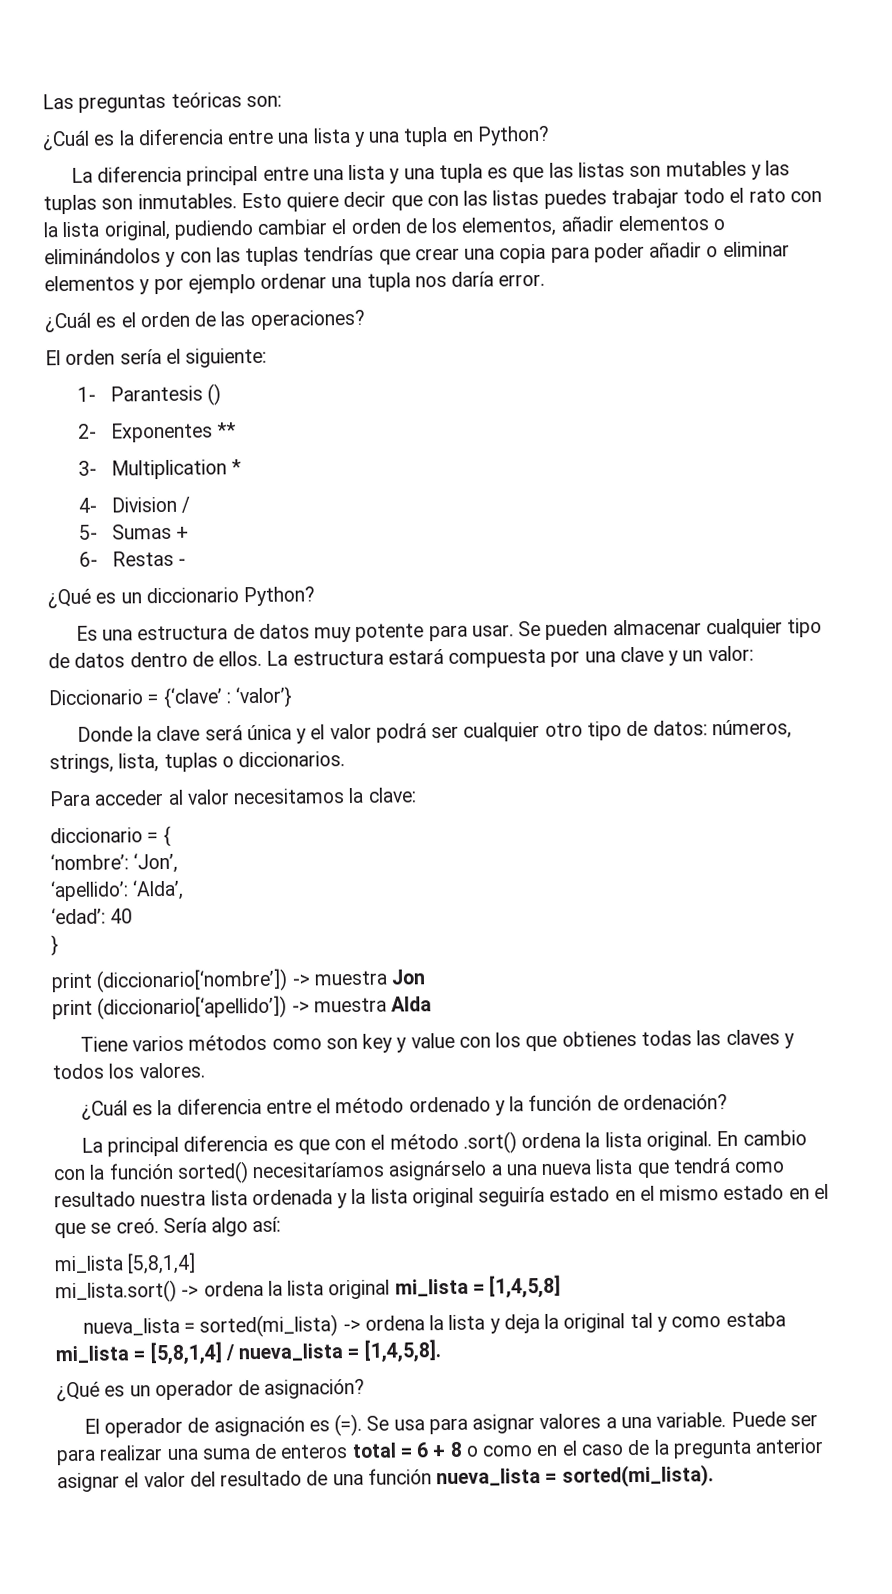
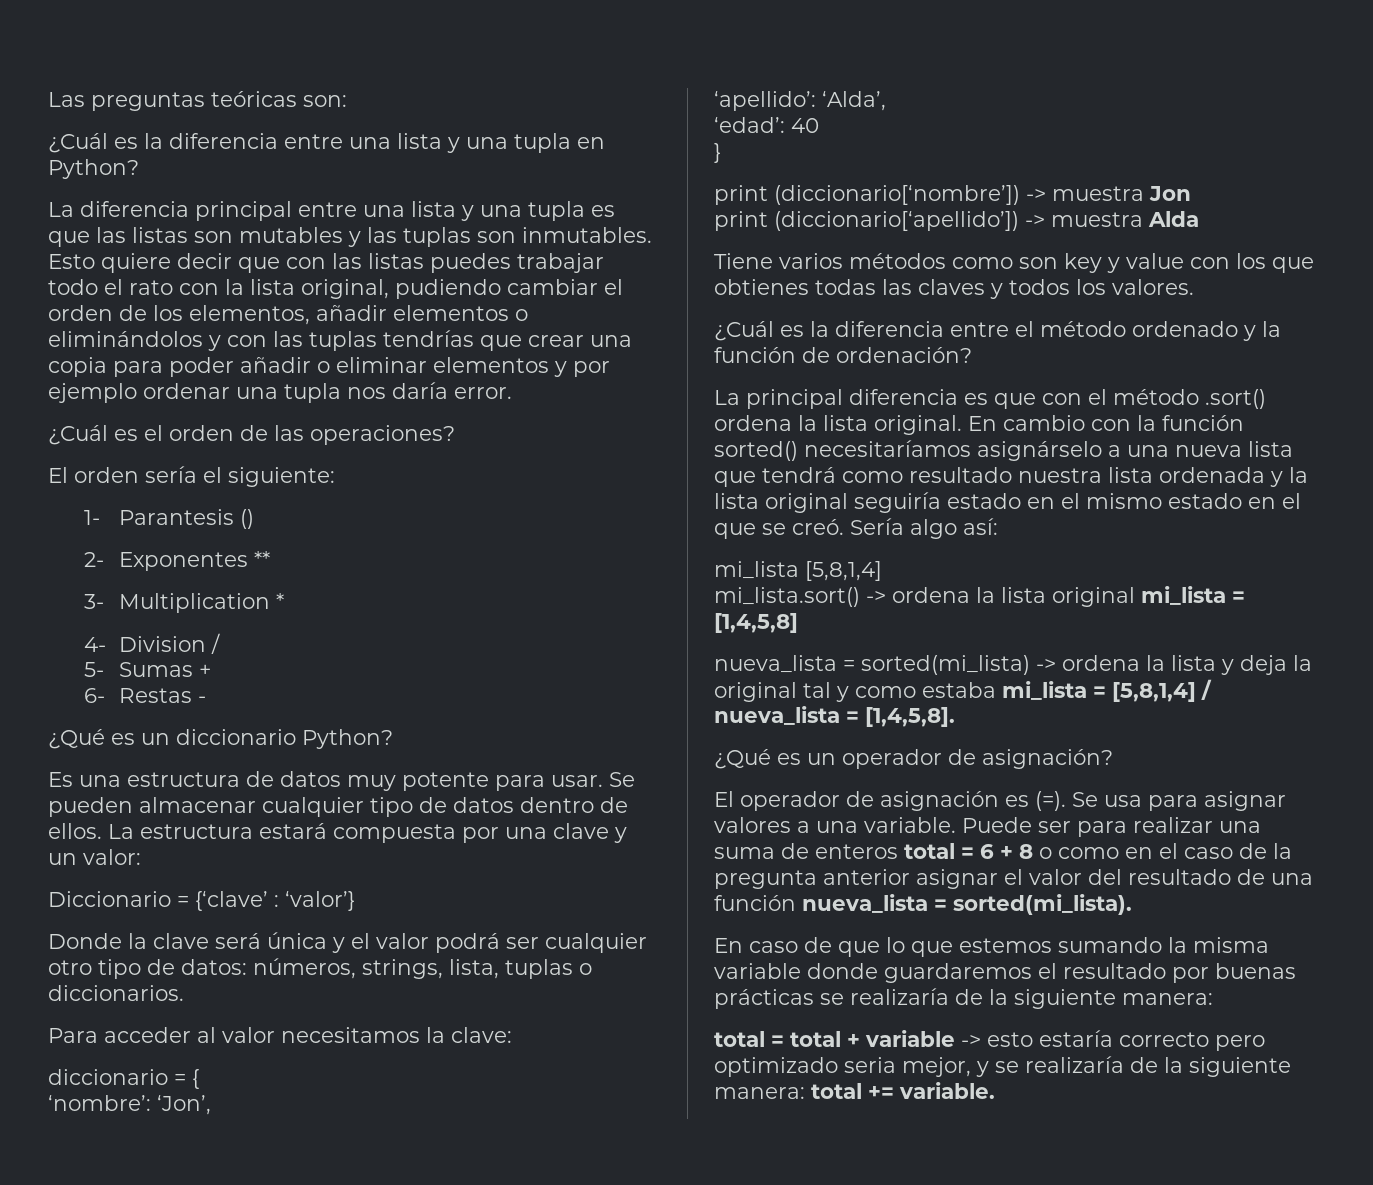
+ En caso de que lo que estemos sumando la misma variable donde guardaremos el resultado por buenas prácticas se realizaría de la siguiente manera:
+ total = total + variable -> esto estaría correcto pero optimizado seria mejor, y se realizaría de la siguiente manera: total += variable.

